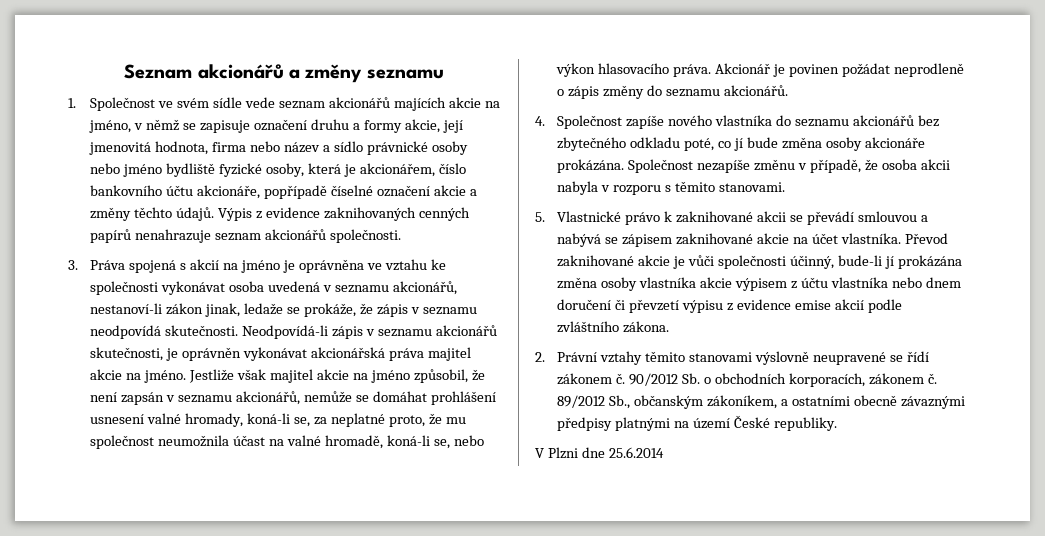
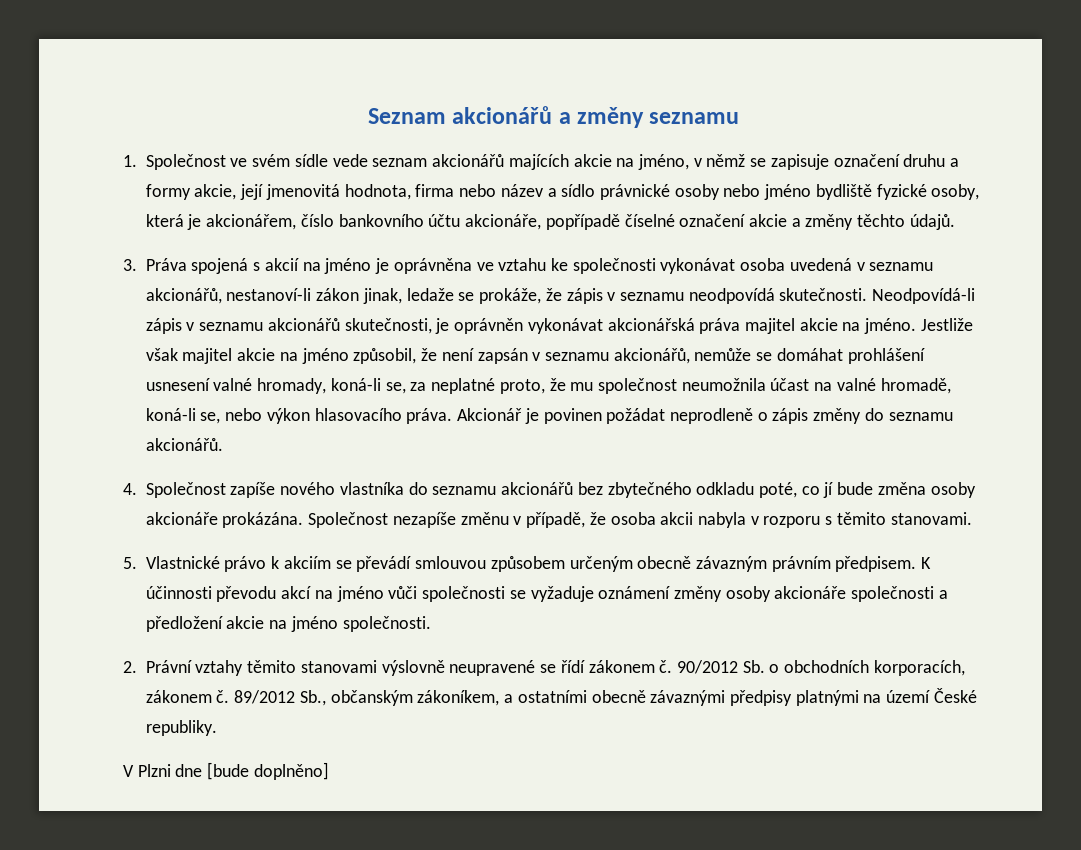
- Výpis z evidence zaknihovaných cenných papírů nenahrazuje seznam akcionářů společnosti.
- 5. Vlastnické právo k zaknihované akcii se převádí smlouvou a nabývá se zápisem zaknihované akcie na účet vlastníka. Převod zaknihované akcie je vůči společnosti účinný, bude-li jí prokázána změna osoby vlastníka akcie výpisem z účtu vlastníka nebo dnem doručení či převzetí výpisu z evidence emise akcií podle zvláštního zákona.
+ 5. Vlastnické právo k akciím se převádí smlouvou způsobem určeným obecně závazným právním předpisem. K účinnosti převodu akcí na jméno vůči společnosti se vyžaduje oznámení změny osoby akcionáře společnosti a předložení akcie na jméno společnosti.
- V Plzni dne 25.6.2014
+ V Plzni dne [bude doplněno]

